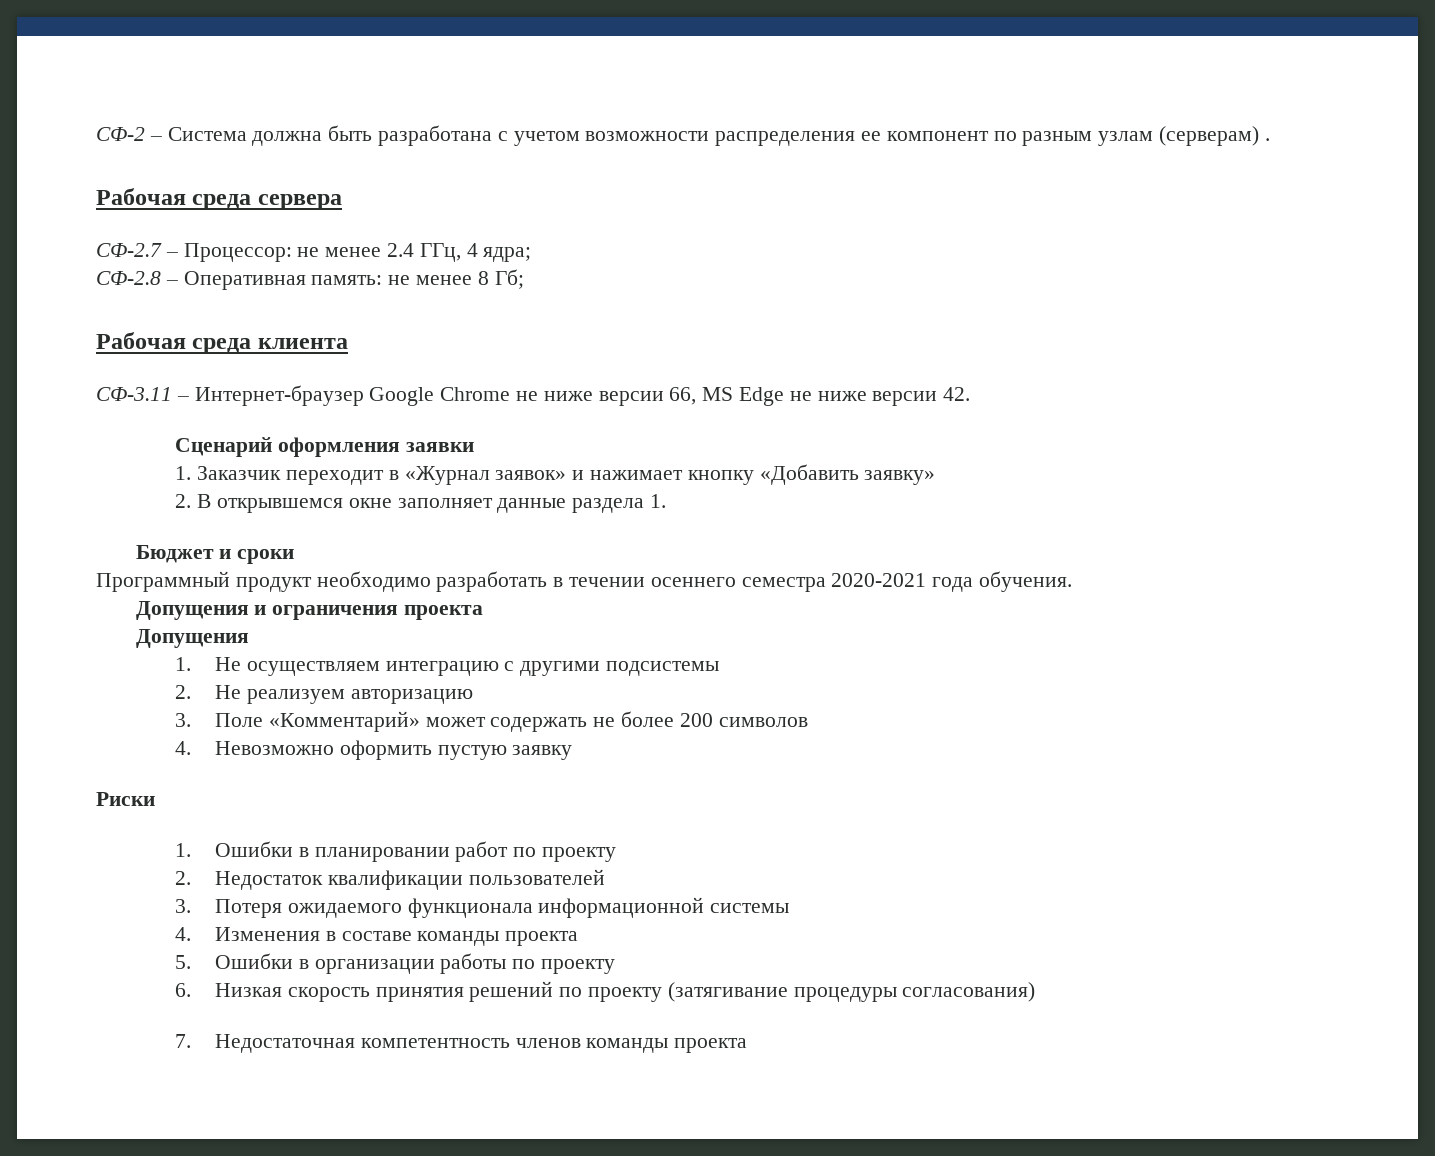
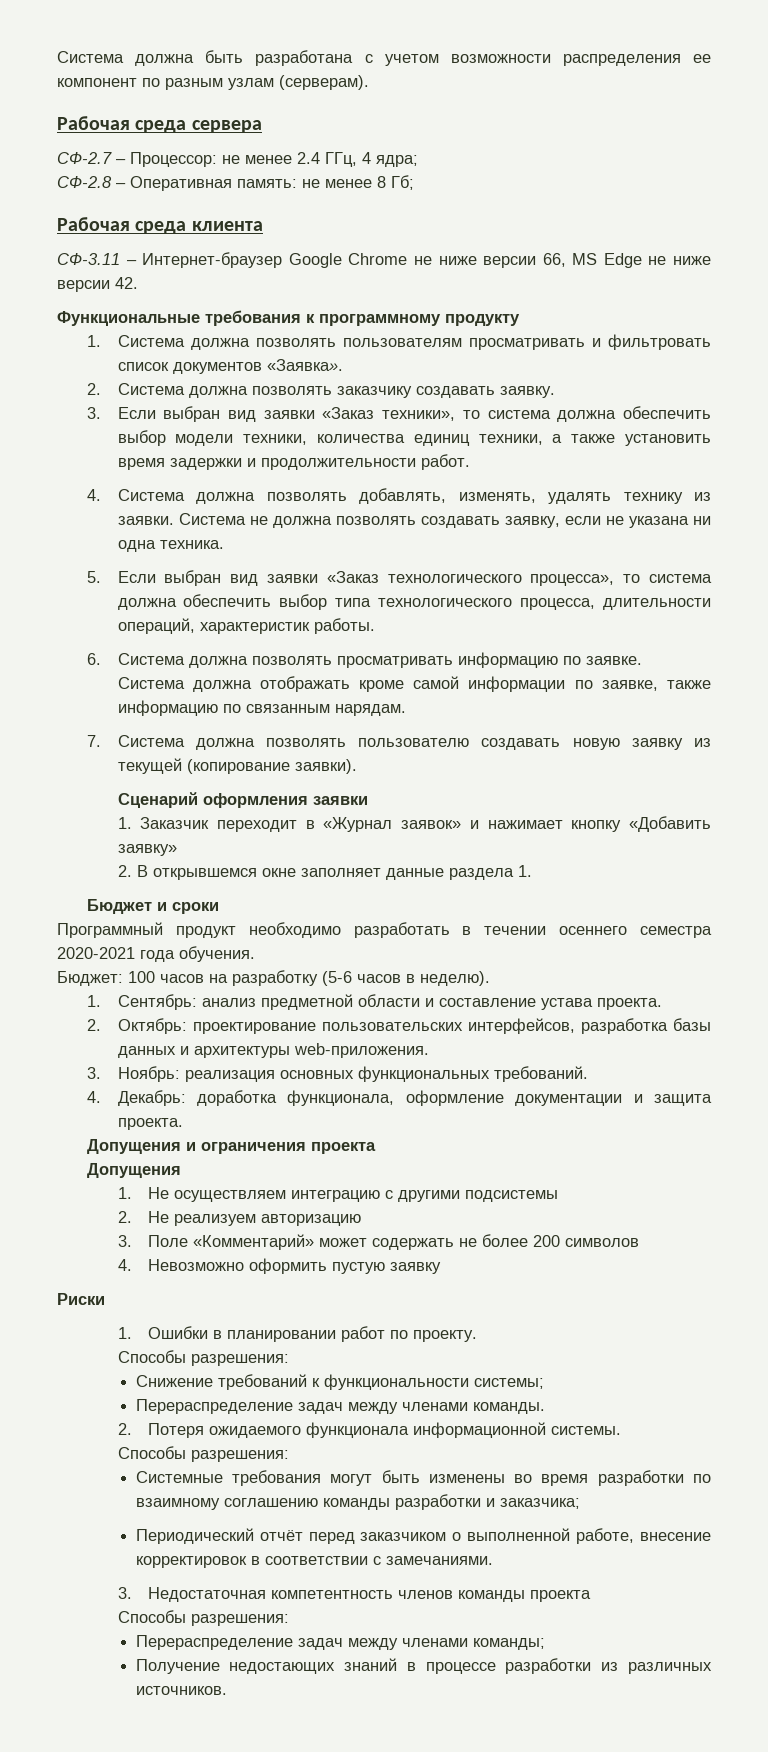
- СФ-2 – Система должна быть разработана с учетом возможности распределения ее компонент по разным узлам (серверам) .
+ Система должна быть разработана с учетом возможности распределения ее компонент по разным узлам (серверам).
+ Функциональные требования к программному продукту
+ 1. Система должна позволять пользователям просматривать и фильтровать список документов «Заявка».
+ 2. Система должна позволять заказчику создавать заявку.
+ 3. Если выбран вид заявки «Заказ техники», то система должна обеспечить выбор модели техники, количества единиц техники, а также установить время задержки и продолжительности работ.
+ 4. Система должна позволять добавлять, изменять, удалять технику из заявки. Система не должна позволять создавать заявку, если не указана ни одна техника.
+ 5. Если выбран вид заявки «Заказ технологического процесса», то система должна обеспечить выбор типа технологического процесса, длительности операций, характеристик работы.
+ 6. Система должна позволять просматривать информацию по заявке. Система должна отображать кроме самой информации по заявке, также информацию по связанным нарядам.
+ 7. Система должна позволять пользователю создавать новую заявку из текущей (копирование заявки).
+ Бюджет: 100 часов на разработку (5-6 часов в неделю).
+ 1. Сентябрь: анализ предметной области и составление устава проекта.
+ 2. Октябрь: проектирование пользовательских интерфейсов, разработка базы данных и архитектуры web-приложения.
+ 3. Ноябрь: реализация основных функциональных требований.
+ 4. Декабрь: доработка функционала, оформление документации и защита проекта.
- 1. Ошибки в планировании работ по проекту
- 2. Недостаток квалификации пользователей
- 3. Потеря ожидаемого функционала информационной системы
- 4. Изменения в составе команды проекта
- 5. Ошибки в организации работы по проекту
- 6. Низкая скорость принятия решений по проекту (затягивание процедуры согласования)
- 7. Недостаточная компетентность членов команды проекта
+ 1. Ошибки в планировании работ по проекту.
+ Способы разрешения:
+ Снижение требований к функциональности системы;
+ Перераспределение задач между членами команды.
+ 2. Потеря ожидаемого функционала информационной системы.
+ Способы разрешения:
+ Системные требования могут быть изменены во время разработки по взаимному соглашению команды разработки и заказчика;
+ Периодический отчёт перед заказчиком о выполненной работе, внесение корректировок в соответствии с замечаниями.
+ 3. Недостаточная компетентность членов команды проекта
+ Способы разрешения:
+ Перераспределение задач между членами команды;
+ Получение недостающих знаний в процессе разработки из различных источников.

